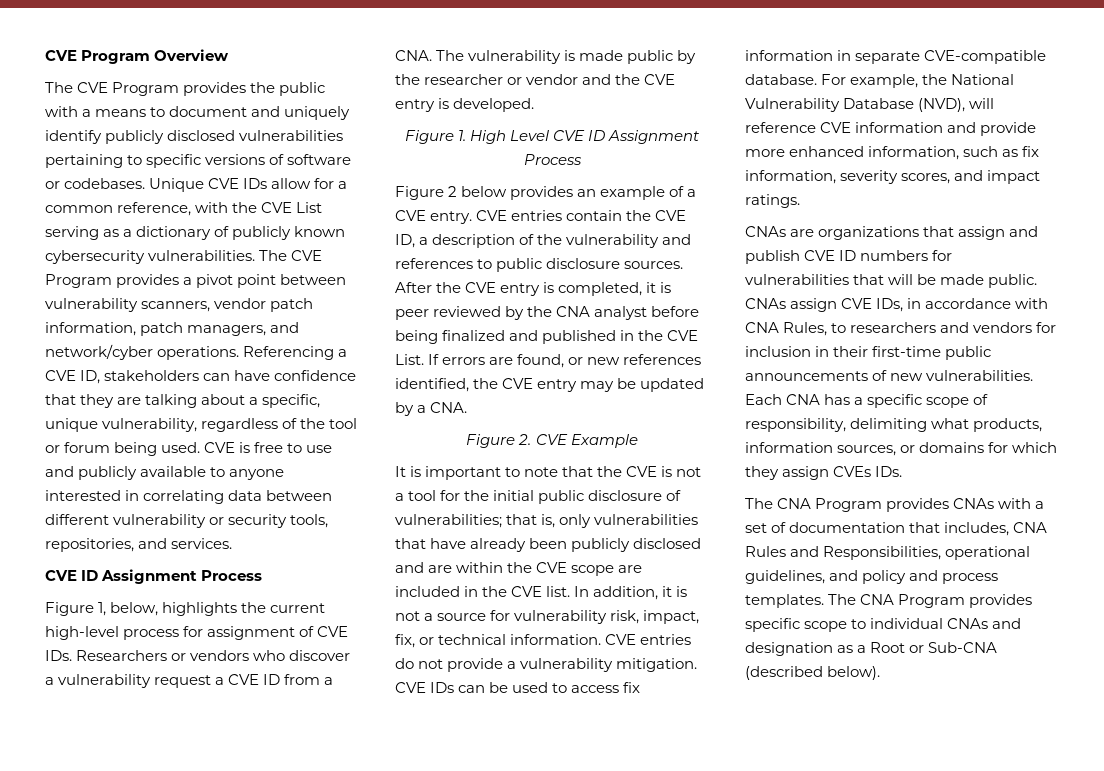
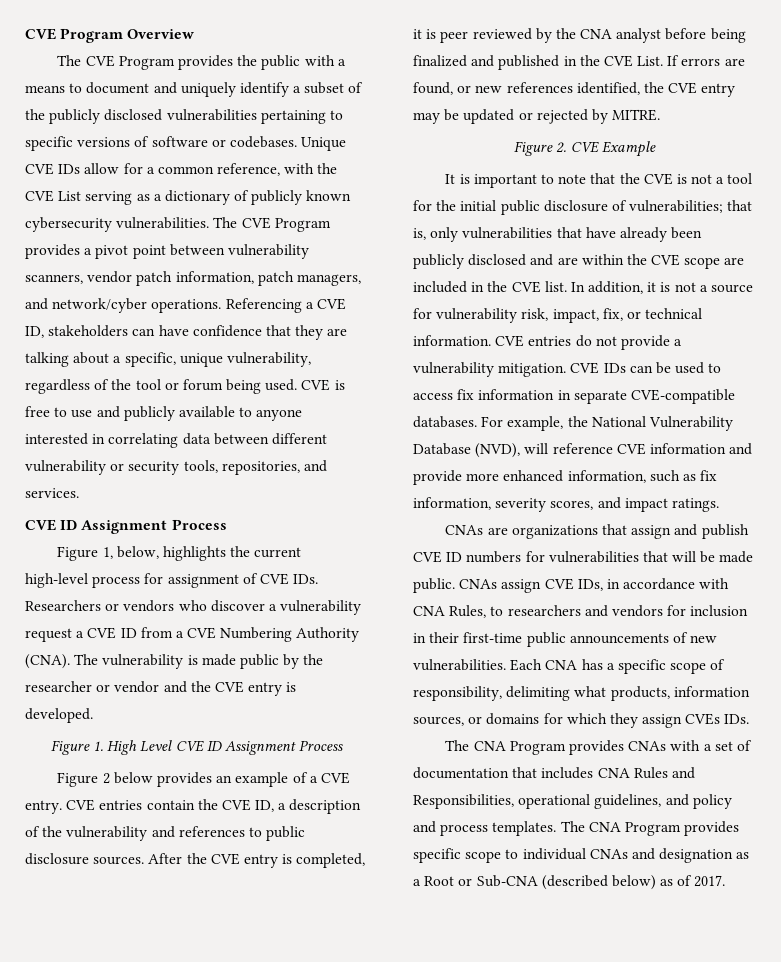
- The CVE Program provides the public with a means to document and uniquely identify publicly disclosed vulnerabilities pertaining to specific versions of software or codebases.
+ The CVE Program provides the public with a means to document and uniquely identify a subset of the publicly disclosed vulnerabilities pertaining to specific versions of software or codebases.
- Figure 1, below, highlights the current high-level process for assignment of CVE IDs. Researchers or vendors who discover a vulnerability request a CVE ID from a CNA. The vulnerability is made public by the researcher or vendor and the CVE entry is developed.
+ Figure 1, below, highlights the current high-level process for assignment of CVE IDs. Researchers or vendors who discover a vulnerability request a CVE ID from a CVE Numbering Authority (CNA). The vulnerability is made public by the researcher or vendor and the CVE entry is developed.
- If errors are found, or new references identified, the CVE entry may be updated by a CNA.
+ If errors are found, or new references identified, the CVE entry may be updated or rejected by MITRE.
- CVE IDs can be used to access fix information in separate CVE-compatible database.
+ CVE IDs can be used to access fix information in separate CVE-compatible databases.
- The CNA Program provides CNAs with a set of documentation that includes, CNA Rules and Responsibilities, operational guidelines, and policy and process templates.
+ The CNA Program provides CNAs with a set of documentation that includes CNA Rules and Responsibilities, operational guidelines, and policy and process templates.
- The CNA Program provides specific scope to individual CNAs and designation as a Root or Sub-CNA (described below).
+ The CNA Program provides specific scope to individual CNAs and designation as a Root or Sub-CNA (described below) as of 2017.

